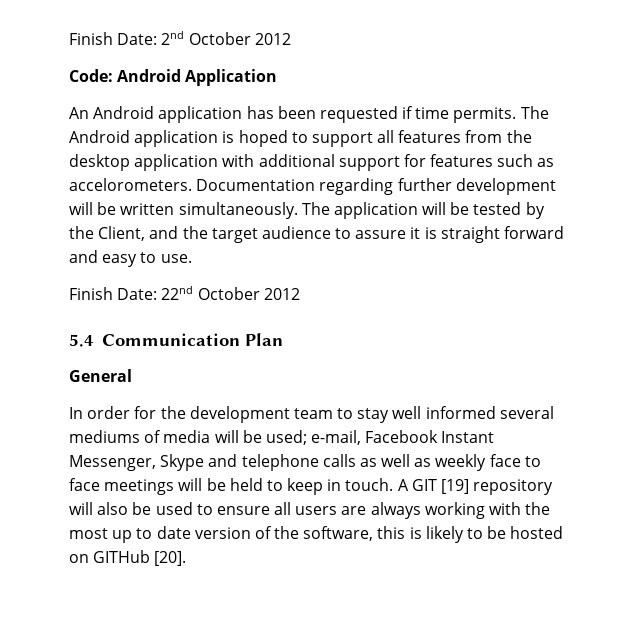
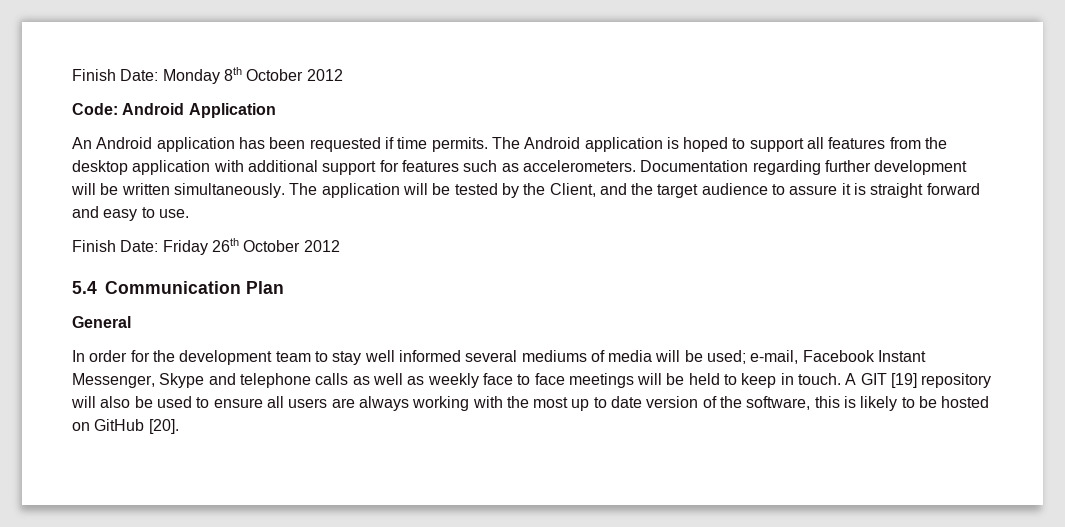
- Finish Date: 2nd October 2012
+ Finish Date: Monday 8th October 2012
- The Android application is hoped to support all features from the desktop application with additional support for features such as accelorometers.
+ The Android application is hoped to support all features from the desktop application with additional support for features such as accelerometers.
- Finish Date: 22nd October 2012
+ Finish Date: Friday 26th October 2012
- A GIT [19] repository will also be used to ensure all users are always working with the most up to date version of the software, this is likely to be hosted on GITHub [20].
+ A GIT [19] repository will also be used to ensure all users are always working with the most up to date version of the software, this is likely to be hosted on GitHub [20].

